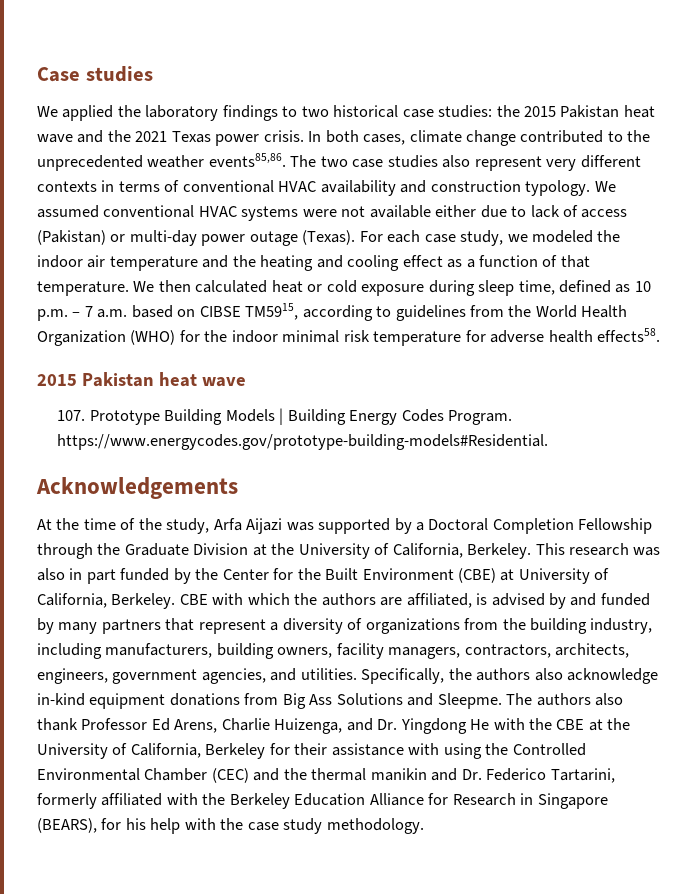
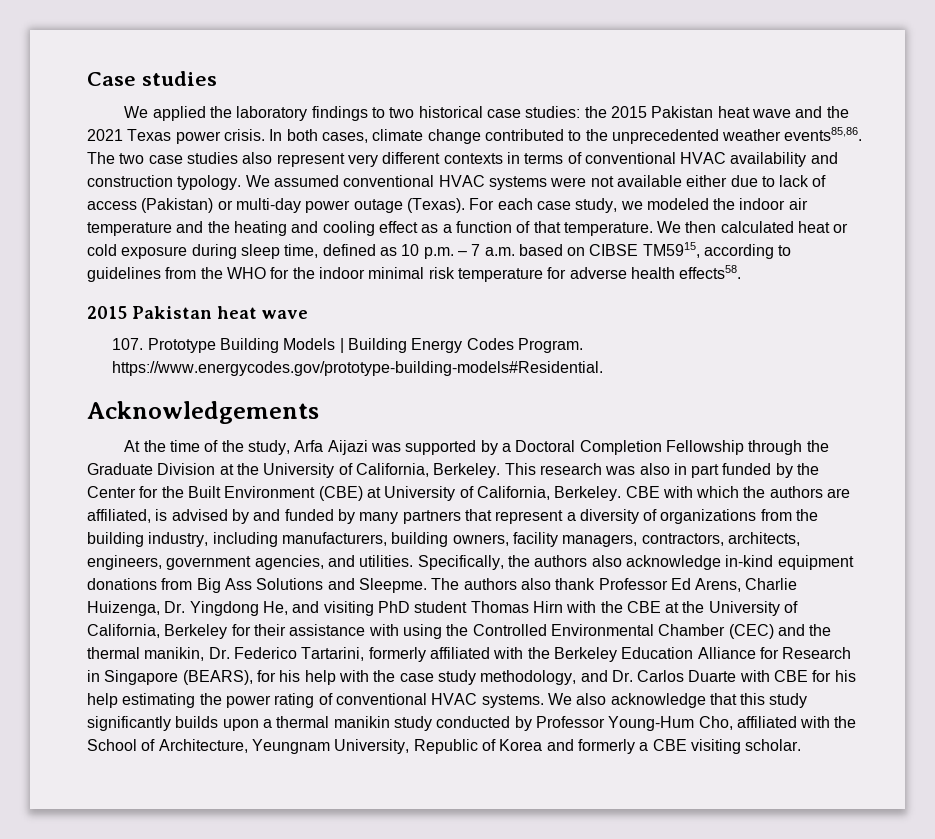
- We then calculated heat or cold exposure during sleep time, defined as 10 p.m. – 7 a.m. based on CIBSE TM5915, according to guidelines from the World Health Organization (WHO) for the indoor minimal risk temperature for adverse health effects58.
+ We then calculated heat or cold exposure during sleep time, defined as 10 p.m. – 7 a.m. based on CIBSE TM5915, according to guidelines from the WHO for the indoor minimal risk temperature for adverse health effects58.
- The authors also thank Professor Ed Arens, Charlie Huizenga, and Dr. Yingdong He with the CBE at the University of California, Berkeley for their assistance with using the Controlled Environmental Chamber (CEC) and the thermal manikin and Dr. Federico Tartarini, formerly affiliated with the Berkeley Education Alliance for Research in Singapore (BEARS), for his help with the case study methodology.
+ The authors also thank Professor Ed Arens, Charlie Huizenga, Dr. Yingdong He, and visiting PhD student Thomas Hirn with the CBE at the University of California, Berkeley for their assistance with using the Controlled Environmental Chamber (CEC) and the thermal manikin, Dr. Federico Tartarini, formerly affiliated with the Berkeley Education Alliance for Research in Singapore (BEARS), for his help with the case study methodology, and Dr. Carlos Duarte with CBE for his help estimating the power rating of conventional HVAC systems. We also acknowledge that this study significantly builds upon a thermal manikin study conducted by Professor Young-Hum Cho, affiliated with the School of Architecture, Yeungnam University, Republic of Korea and formerly a CBE visiting scholar.

